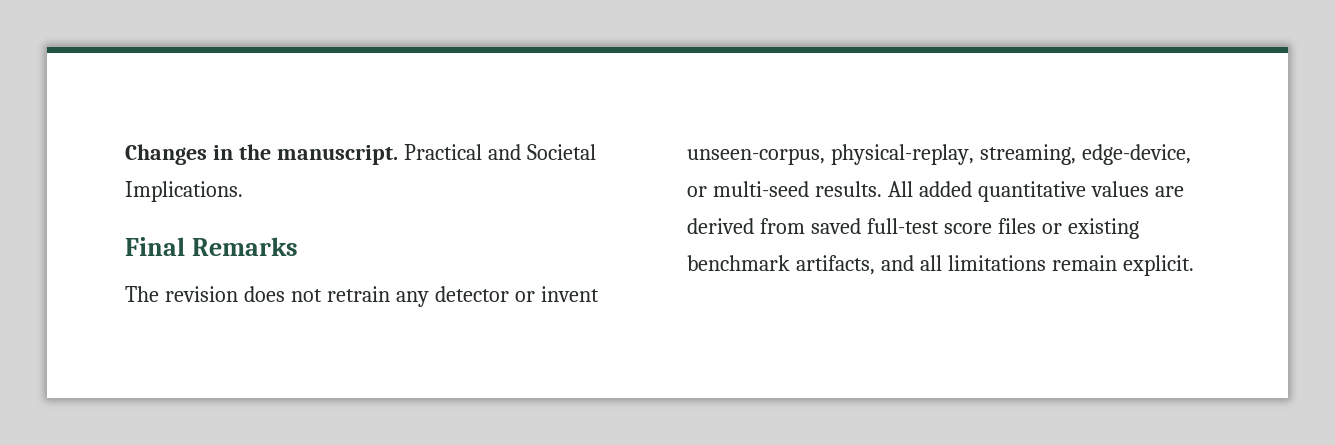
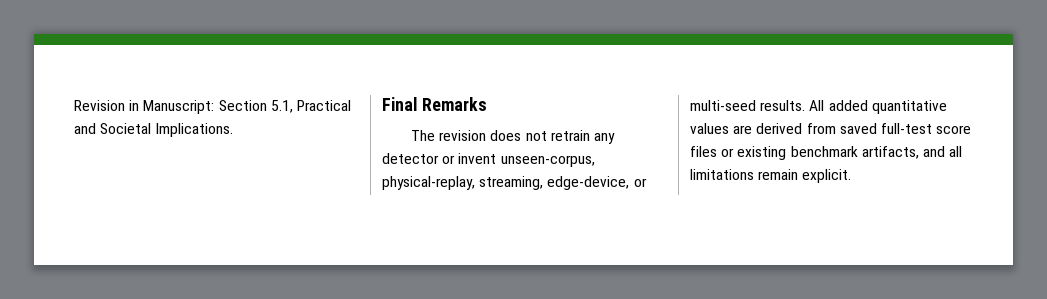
- Changes in the manuscript. Practical and Societal Implications.
+ Revision in Manuscript: Section 5.1, Practical and Societal Implications.

